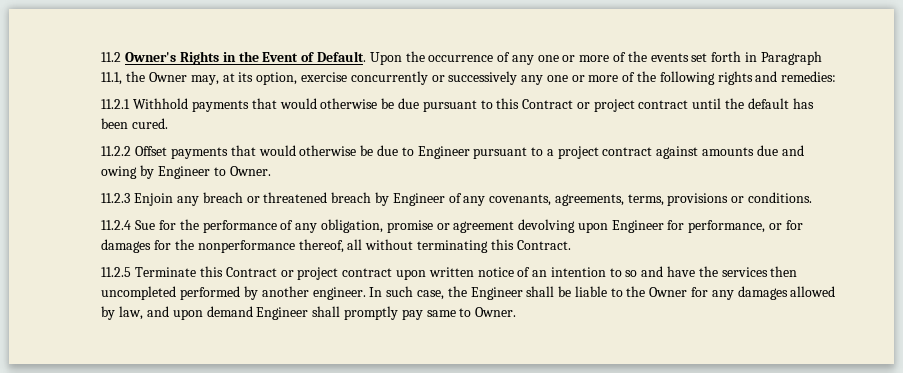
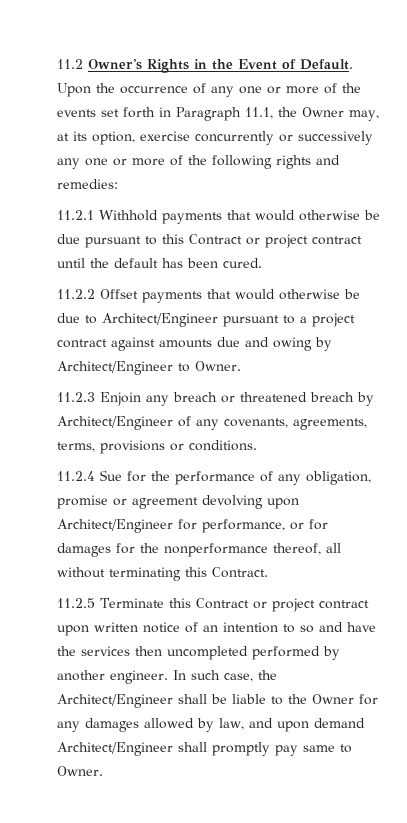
- 11.2.2 Offset payments that would otherwise be due to Engineer pursuant to a project contract against amounts due and owing by Engineer to Owner.
+ 11.2.2 Offset payments that would otherwise be due to Architect/Engineer pursuant to a project contract against amounts due and owing by Architect/Engineer to Owner.
- 11.2.3 Enjoin any breach or threatened breach by Engineer of any covenants, agreements, terms, provisions or conditions.
+ 11.2.3 Enjoin any breach or threatened breach by Architect/Engineer of any covenants, agreements, terms, provisions or conditions.
- 11.2.4 Sue for the performance of any obligation, promise or agreement devolving upon Engineer for performance, or for damages for the nonperformance thereof, all without terminating this Contract.
+ 11.2.4 Sue for the performance of any obligation, promise or agreement devolving upon Architect/Engineer for performance, or for damages for the nonperformance thereof, all without terminating this Contract.
- In such case, the Engineer shall be liable to the Owner for any damages allowed by law, and upon demand Engineer shall promptly pay same to Owner.
+ In such case, the Architect/Engineer shall be liable to the Owner for any damages allowed by law, and upon demand Architect/Engineer shall promptly pay same to Owner.

